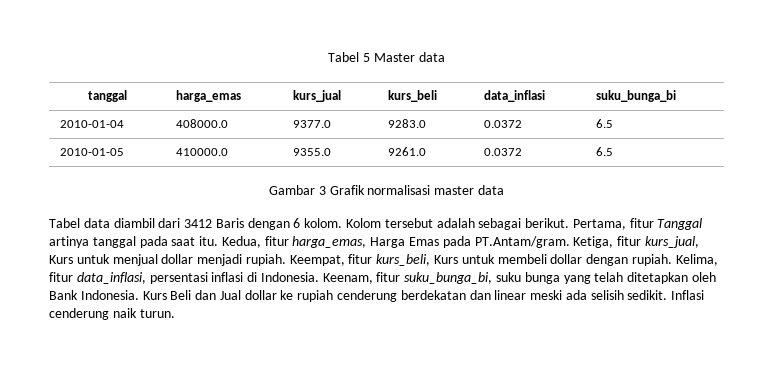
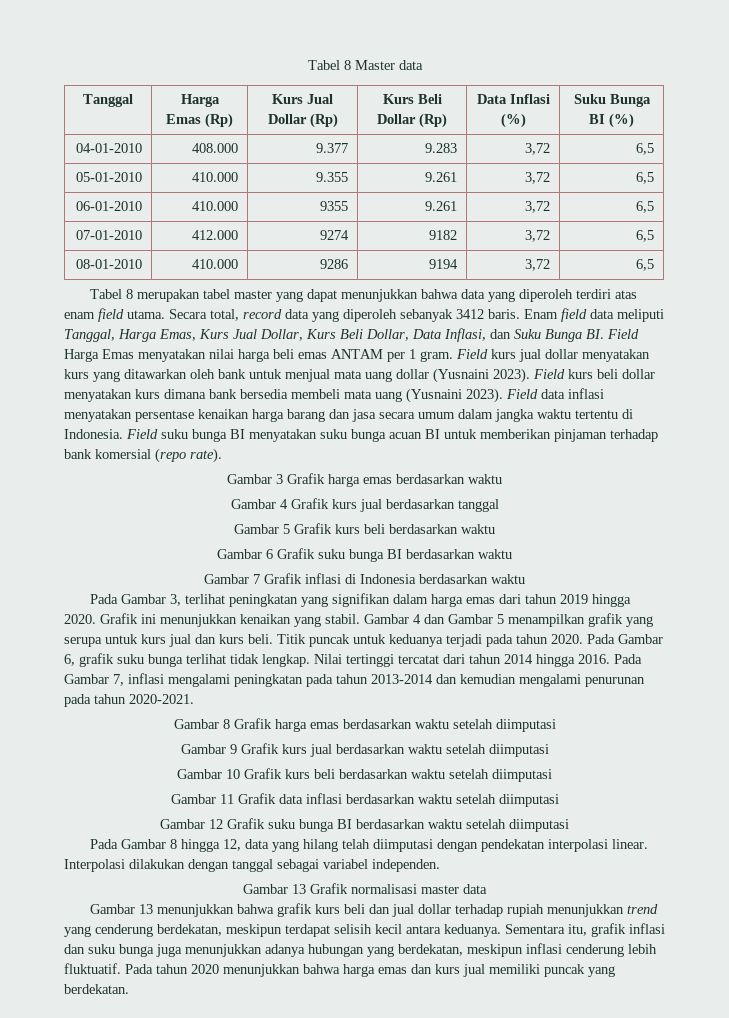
- Tabel 5 Master data
+ Tabel 8 Master data
- tanggal | harga_emas | kurs_jual | kurs_beli | data_inflasi | suku_bunga_bi
- 2010-01-04 | 408000.0 | 9377.0 | 9283.0 | 0.0372 | 6.5
- 2010-01-05 | 410000.0 | 9355.0 | 9261.0 | 0.0372 | 6.5
- Gambar 3 Grafik normalisasi master data
- Tabel data diambil dari 3412 Baris dengan 6 kolom. Kolom tersebut adalah sebagai berikut. Pertama, fitur Tanggal artinya tanggal pada saat itu. Kedua, fitur harga_emas, Harga Emas pada PT.Antam/gram. Ketiga, fitur kurs_jual, Kurs untuk menjual dollar menjadi rupiah. Keempat, fitur kurs_beli, Kurs untuk membeli dollar dengan rupiah. Kelima, fitur data_inflasi, persentasi inflasi di Indonesia. Keenam, fitur suku_bunga_bi, suku bunga yang telah ditetapkan oleh Bank Indonesia. Kurs Beli dan Jual dollar ke rupiah cenderung berdekatan dan linear meski ada selisih sedikit. Inflasi cenderung naik turun.
+ Tanggal | Harga Emas (Rp) | Kurs Jual Dollar (Rp) | Kurs Beli Dollar (Rp) | Data Inflasi (%) | Suku Bunga BI (%)
+ 04-01-2010 | 408.000 | 9.377 | 9.283 | 3,72 | 6,5
+ 05-01-2010 | 410.000 | 9.355 | 9.261 | 3,72 | 6,5
+ 06-01-2010 | 410.000 | 9355 | 9.261 | 3,72 | 6,5
+ 07-01-2010 | 412.000 | 9274 | 9182 | 3,72 | 6,5
+ 08-01-2010 | 410.000 | 9286 | 9194 | 3,72 | 6,5
+ Tabel 8 merupakan tabel master yang dapat menunjukkan bahwa data yang diperoleh terdiri atas enam field utama. Secara total, record data yang diperoleh sebanyak 3412 baris. Enam field data meliputi Tanggal, Harga Emas, Kurs Jual Dollar, Kurs Beli Dollar, Data Inflasi, dan Suku Bunga BI. Field Harga Emas menyatakan nilai harga beli emas ANTAM per 1 gram. Field kurs jual dollar menyatakan kurs yang ditawarkan oleh bank untuk menjual mata uang dollar (Yusnaini 2023). Field kurs beli dollar menyatakan kurs dimana bank bersedia membeli mata uang (Yusnaini 2023). Field data inflasi menyatakan persentase kenaikan harga barang dan jasa secara umum dalam jangka waktu tertentu di Indonesia. Field suku bunga BI menyatakan suku bunga acuan BI untuk memberikan pinjaman terhadap bank komersial (repo rate).
+ Gambar 3 Grafik harga emas berdasarkan waktu
+ Gambar 4 Grafik kurs jual berdasarkan tanggal
+ Gambar 5 Grafik kurs beli berdasarkan waktu
+ Gambar 6 Grafik suku bunga BI berdasarkan waktu
+ Gambar 7 Grafik inflasi di Indonesia berdasarkan waktu
+ Pada Gambar 3, terlihat peningkatan yang signifikan dalam harga emas dari tahun 2019 hingga 2020. Grafik ini menunjukkan kenaikan yang stabil. Gambar 4 dan Gambar 5 menampilkan grafik yang serupa untuk kurs jual dan kurs beli. Titik puncak untuk keduanya terjadi pada tahun 2020. Pada Gambar 6, grafik suku bunga terlihat tidak lengkap. Nilai tertinggi tercatat dari tahun 2014 hingga 2016. Pada Gambar 7, inflasi mengalami peningkatan pada tahun 2013-2014 dan kemudian mengalami penurunan pada tahun 2020-2021.
+ Gambar 8 Grafik harga emas berdasarkan waktu setelah diimputasi
+ Gambar 9 Grafik kurs jual berdasarkan waktu setelah diimputasi
+ Gambar 10 Grafik kurs beli berdasarkan waktu setelah diimputasi
+ Gambar 11 Grafik data inflasi berdasarkan waktu setelah diimputasi
+ Gambar 12 Grafik suku bunga BI berdasarkan waktu setelah diimputasi
+ Pada Gambar 8 hingga 12, data yang hilang telah diimputasi dengan pendekatan interpolasi linear. Interpolasi dilakukan dengan tanggal sebagai variabel independen.
+ Gambar 13 Grafik normalisasi master data
+ Gambar 13 menunjukkan bahwa grafik kurs beli dan jual dollar terhadap rupiah menunjukkan trend yang cenderung berdekatan, meskipun terdapat selisih kecil antara keduanya. Sementara itu, grafik inflasi dan suku bunga juga menunjukkan adanya hubungan yang berdekatan, meskipun inflasi cenderung lebih fluktuatif. Pada tahun 2020 menunjukkan bahwa harga emas dan kurs jual memiliki puncak yang berdekatan.

